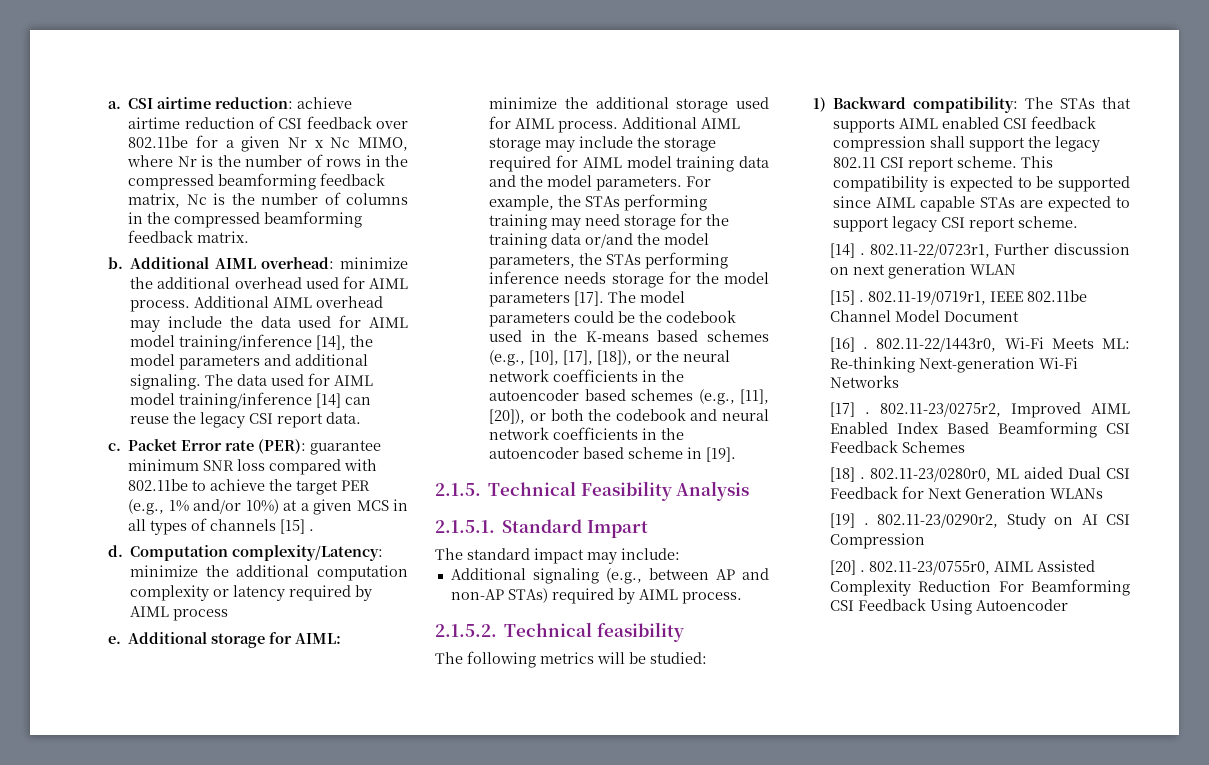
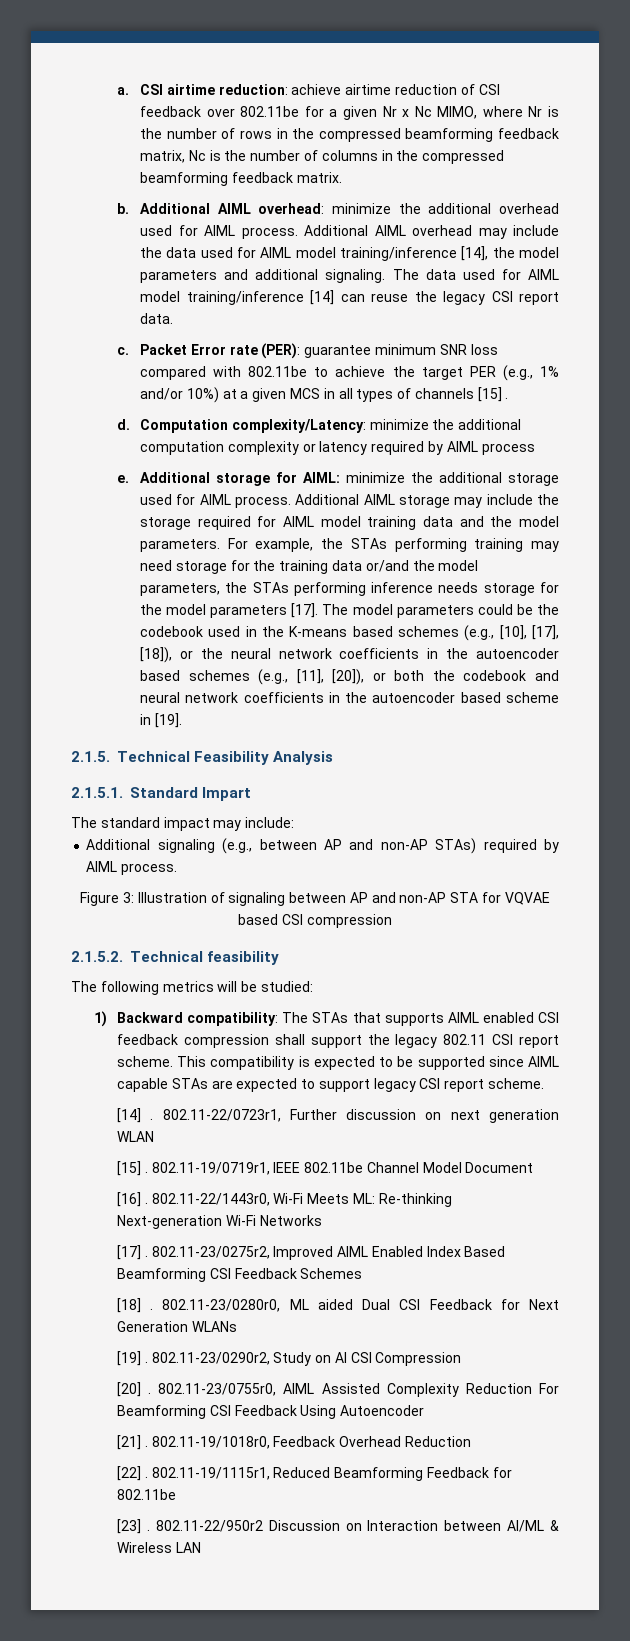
+ Figure 3: Illustration of signaling between AP and non-AP STA for VQVAE based CSI compression
+ [21] . 802.11-19/1018r0, Feedback Overhead Reduction
+ [22] . 802.11-19/1115r1, Reduced Beamforming Feedback for 802.11be
+ [23] . 802.11-22/950r2 Discussion on Interaction between AI/ML & Wireless LAN

